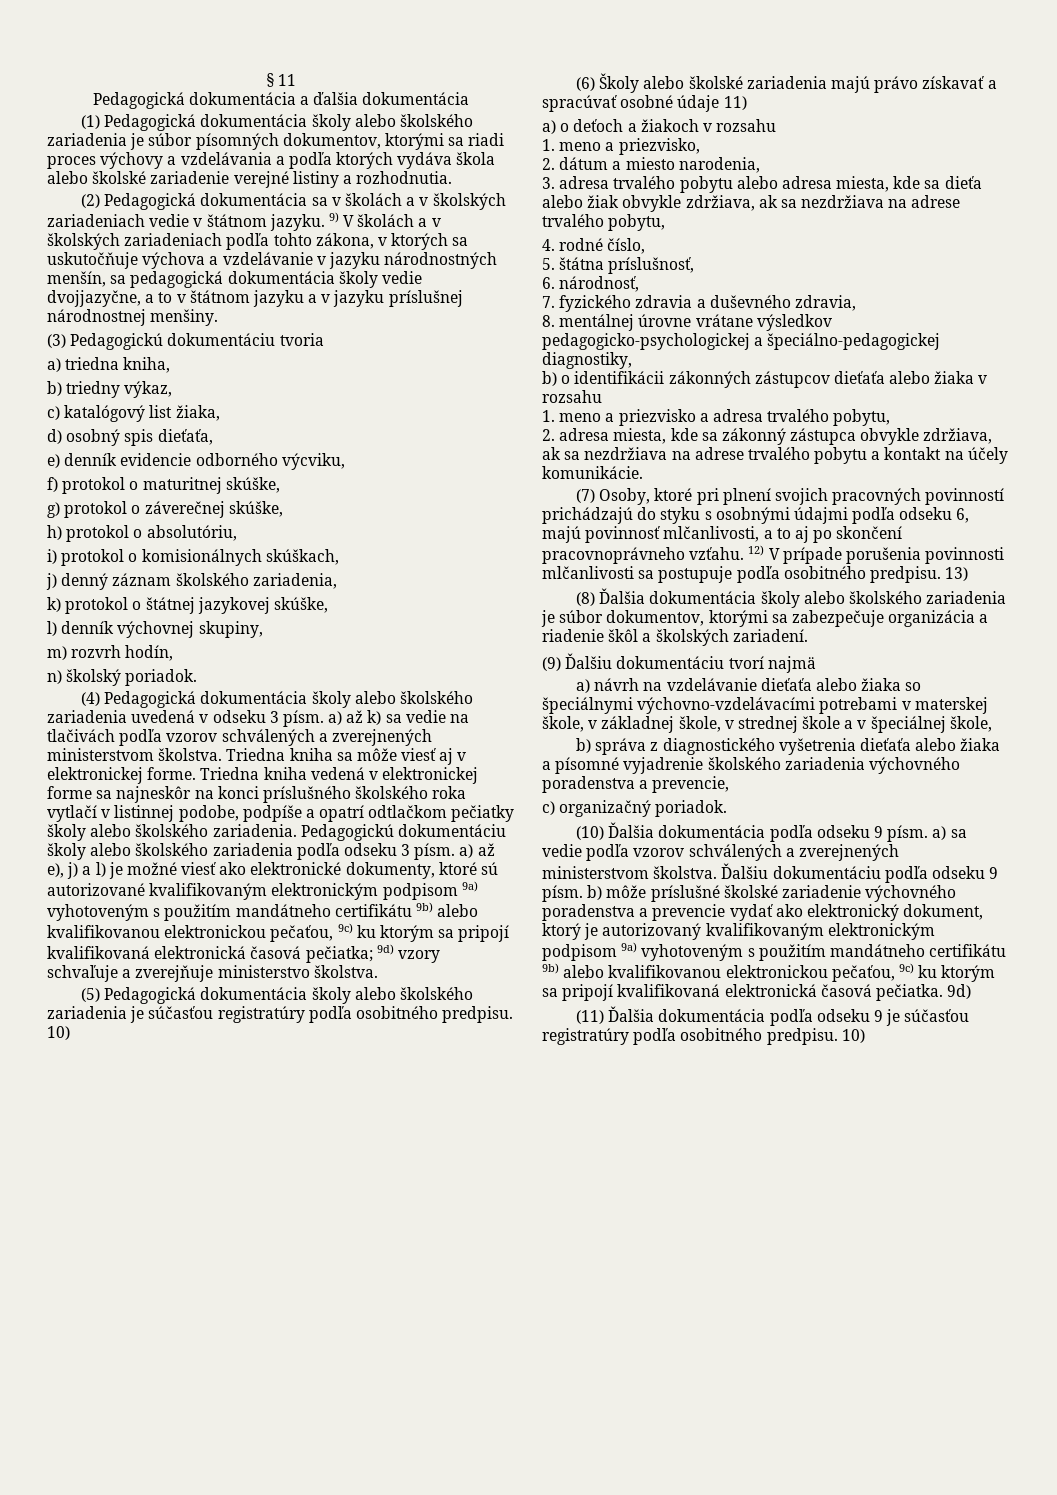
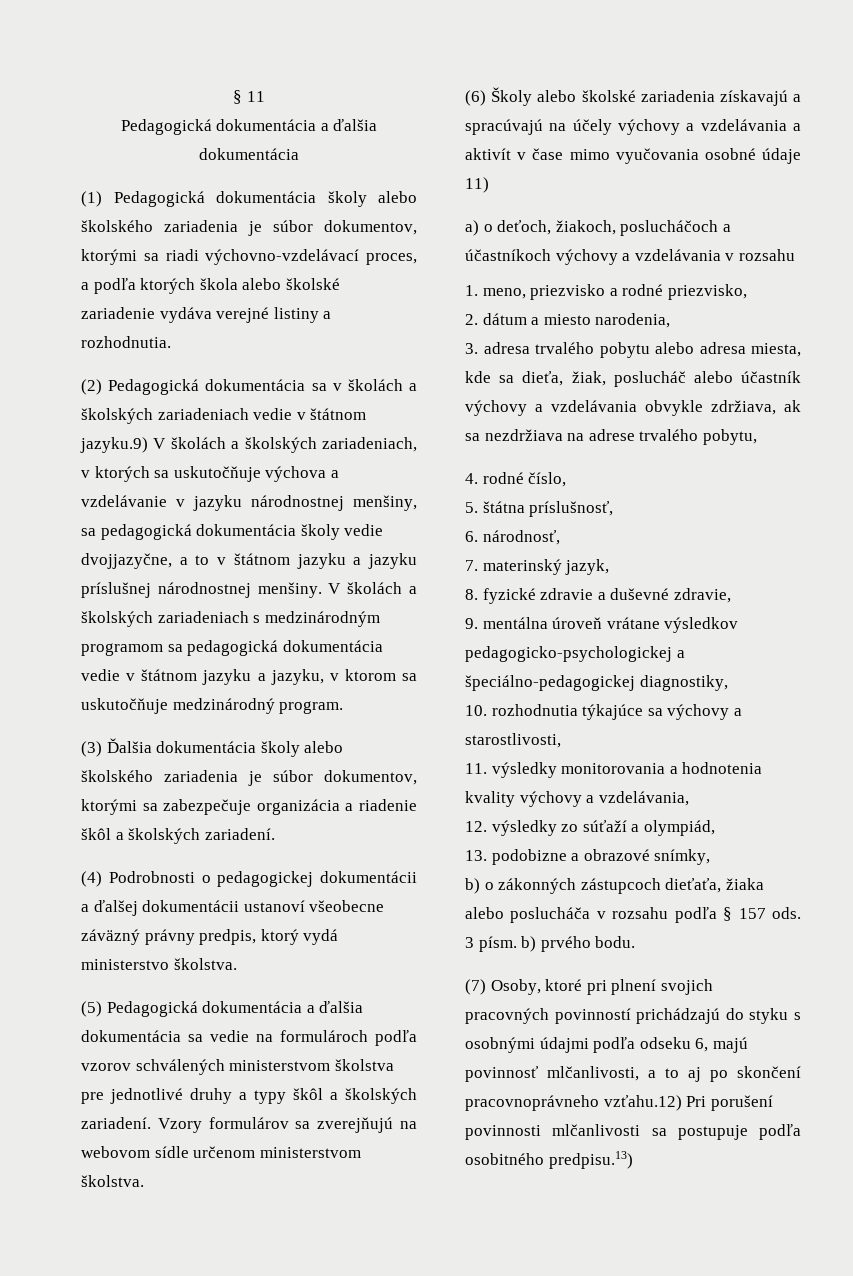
- (1) Pedagogická dokumentácia školy alebo školského zariadenia je súbor písomných dokumentov, ktorými sa riadi proces výchovy a vzdelávania a podľa ktorých vydáva škola alebo školské zariadenie verejné listiny a rozhodnutia.
+ (1) Pedagogická dokumentácia školy alebo školského zariadenia je súbor dokumentov, ktorými sa riadi výchovno-vzdelávací proces, a podľa ktorých škola alebo školské zariadenie vydáva verejné listiny a rozhodnutia.
- (2) Pedagogická dokumentácia sa v školách a v školských zariadeniach vedie v štátnom jazyku. 9) V školách a v školských zariadeniach podľa tohto zákona, v ktorých sa uskutočňuje výchova a vzdelávanie v jazyku národnostných menšín, sa pedagogická dokumentácia školy vedie dvojjazyčne, a to v štátnom jazyku a v jazyku príslušnej národnostnej menšiny.
- (3) Pedagogickú dokumentáciu tvoria
- a) triedna kniha,
- b) triedny výkaz,
- c) katalógový list žiaka,
- d) osobný spis dieťaťa,
- e) denník evidencie odborného výcviku,
- f) protokol o maturitnej skúške,
- g) protokol o záverečnej skúške,
- h) protokol o absolutóriu,
- i) protokol o komisionálnych skúškach,
- j) denný záznam školského zariadenia,
- k) protokol o štátnej jazykovej skúške,
- l) denník výchovnej skupiny,
- m) rozvrh hodín,
- n) školský poriadok.
- (4) Pedagogická dokumentácia školy alebo školského zariadenia uvedená v odseku 3 písm. a) až k) sa vedie na tlačivách podľa vzorov schválených a zverejnených ministerstvom školstva. Triedna kniha sa môže viesť aj v elektronickej forme. Triedna kniha vedená v elektronickej forme sa najneskôr na konci príslušného školského roka vytlačí v listinnej podobe, podpíše a opatrí odtlačkom pečiatky školy alebo školského zariadenia. Pedagogickú dokumentáciu školy alebo školského zariadenia podľa odseku 3 písm. a) až e), j) a l) je možné viesť ako elektronické dokumenty, ktoré sú autorizované kvalifikovaným elektronickým podpisom 9a) vyhotoveným s použitím mandátneho certifikátu 9b) alebo kvalifikovanou elektronickou pečaťou, 9c) ku ktorým sa pripojí kvalifikovaná elektronická časová pečiatka; 9d) vzory schvaľuje a zverejňuje ministerstvo školstva.
+ (2) Pedagogická dokumentácia sa v školách a školských zariadeniach vedie v štátnom jazyku.9) V školách a školských zariadeniach, v ktorých sa uskutočňuje výchova a vzdelávanie v jazyku národnostnej menšiny, sa pedagogická dokumentácia školy vedie dvojjazyčne, a to v štátnom jazyku a jazyku príslušnej národnostnej menšiny. V školách a školských zariadeniach s medzinárodným programom sa pedagogická dokumentácia vedie v štátnom jazyku a jazyku, v ktorom sa uskutočňuje medzinárodný program.
+ (3) Ďalšia dokumentácia školy alebo školského zariadenia je súbor dokumentov, ktorými sa zabezpečuje organizácia a riadenie škôl a školských zariadení.
+ (4) Podrobnosti o pedagogickej dokumentácii a ďalšej dokumentácii ustanoví všeobecne záväzný právny predpis, ktorý vydá ministerstvo školstva.
- (5) Pedagogická dokumentácia školy alebo školského zariadenia je súčasťou registratúry podľa osobitného predpisu. 10)
+ (5) Pedagogická dokumentácia a ďalšia dokumentácia sa vedie na formulároch podľa vzorov schválených ministerstvom školstva pre jednotlivé druhy a typy škôl a školských zariadení. Vzory formulárov sa zverejňujú na webovom sídle určenom ministerstvom školstva.
- (6) Školy alebo školské zariadenia majú právo získavať a spracúvať osobné údaje 11)
+ (6) Školy alebo školské zariadenia získavajú a spracúvajú na účely výchovy a vzdelávania a aktivít v čase mimo vyučovania osobné údaje 11)
- a) o deťoch a žiakoch v rozsahu
- 1. meno a priezvisko,
+ a) o deťoch, žiakoch, poslucháčoch a účastníkoch výchovy a vzdelávania v rozsahu
+ 1. meno, priezvisko a rodné priezvisko,
- 3. adresa trvalého pobytu alebo adresa miesta, kde sa dieťa alebo žiak obvykle zdržiava, ak sa nezdržiava na adrese trvalého pobytu,
+ 3. adresa trvalého pobytu alebo adresa miesta, kde sa dieťa, žiak, poslucháč alebo účastník výchovy a vzdelávania obvykle zdržiava, ak sa nezdržiava na adrese trvalého pobytu,
- 7. fyzického zdravia a duševného zdravia,
- 8. mentálnej úrovne vrátane výsledkov pedagogicko-psychologickej a špeciálno-pedagogickej diagnostiky,
+ 7. materinský jazyk,
+ 8. fyzické zdravie a duševné zdravie,
+ 9. mentálna úroveň vrátane výsledkov pedagogicko-psychologickej a špeciálno-pedagogickej diagnostiky,
- b) o identifikácii zákonných zástupcov dieťaťa alebo žiaka v rozsahu
- 1. meno a priezvisko a adresa trvalého pobytu,
- 2. adresa miesta, kde sa zákonný zástupca obvykle zdržiava, ak sa nezdržiava na adrese trvalého pobytu a kontakt na účely komunikácie.
+ 10. rozhodnutia týkajúce sa výchovy a starostlivosti,
+ 11. výsledky monitorovania a hodnotenia kvality výchovy a vzdelávania,
+ 12. výsledky zo súťaží a olympiád,
+ 13. podobizne a obrazové snímky,
+ b) o zákonných zástupcoch dieťaťa, žiaka alebo poslucháča v rozsahu podľa § 157 ods. 3 písm. b) prvého bodu.
- (7) Osoby, ktoré pri plnení svojich pracovných povinností prichádzajú do styku s osobnými údajmi podľa odseku 6, majú povinnosť mlčanlivosti, a to aj po skončení pracovnoprávneho vzťahu. 12) V prípade porušenia povinnosti mlčanlivosti sa postupuje podľa osobitného predpisu. 13)
- (8) Ďalšia dokumentácia školy alebo školského zariadenia je súbor dokumentov, ktorými sa zabezpečuje organizácia a riadenie škôl a školských zariadení.
- (9) Ďalšiu dokumentáciu tvorí najmä
- a) návrh na vzdelávanie dieťaťa alebo žiaka so špeciálnymi výchovno-vzdelávacími potrebami v materskej škole, v základnej škole, v strednej škole a v špeciálnej škole,
- b) správa z diagnostického vyšetrenia dieťaťa alebo žiaka a písomné vyjadrenie školského zariadenia výchovného poradenstva a prevencie,
- c) organizačný poriadok.
- (10) Ďalšia dokumentácia podľa odseku 9 písm. a) sa vedie podľa vzorov schválených a zverejnených ministerstvom školstva. Ďalšiu dokumentáciu podľa odseku 9 písm. b) môže príslušné školské zariadenie výchovného poradenstva a prevencie vydať ako elektronický dokument, ktorý je autorizovaný kvalifikovaným elektronickým podpisom 9a) vyhotoveným s použitím mandátneho certifikátu 9b) alebo kvalifikovanou elektronickou pečaťou, 9c) ku ktorým sa pripojí kvalifikovaná elektronická časová pečiatka. 9d)
- (11) Ďalšia dokumentácia podľa odseku 9 je súčasťou registratúry podľa osobitného predpisu. 10)
+ (7) Osoby, ktoré pri plnení svojich pracovných povinností prichádzajú do styku s osobnými údajmi podľa odseku 6, majú povinnosť mlčanlivosti, a to aj po skončení pracovnoprávneho vzťahu.12) Pri porušení povinnosti mlčanlivosti sa postupuje podľa osobitného predpisu.13)

